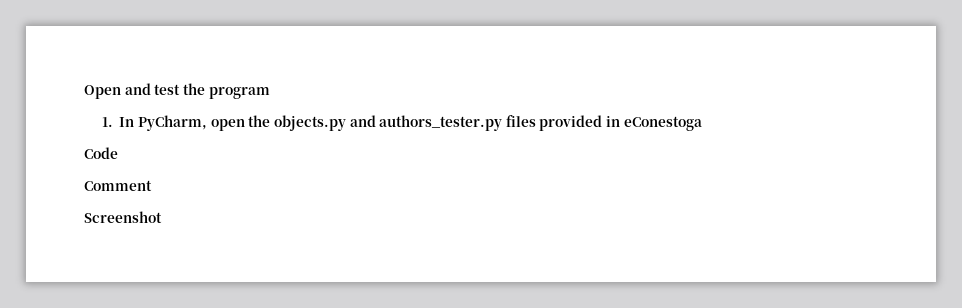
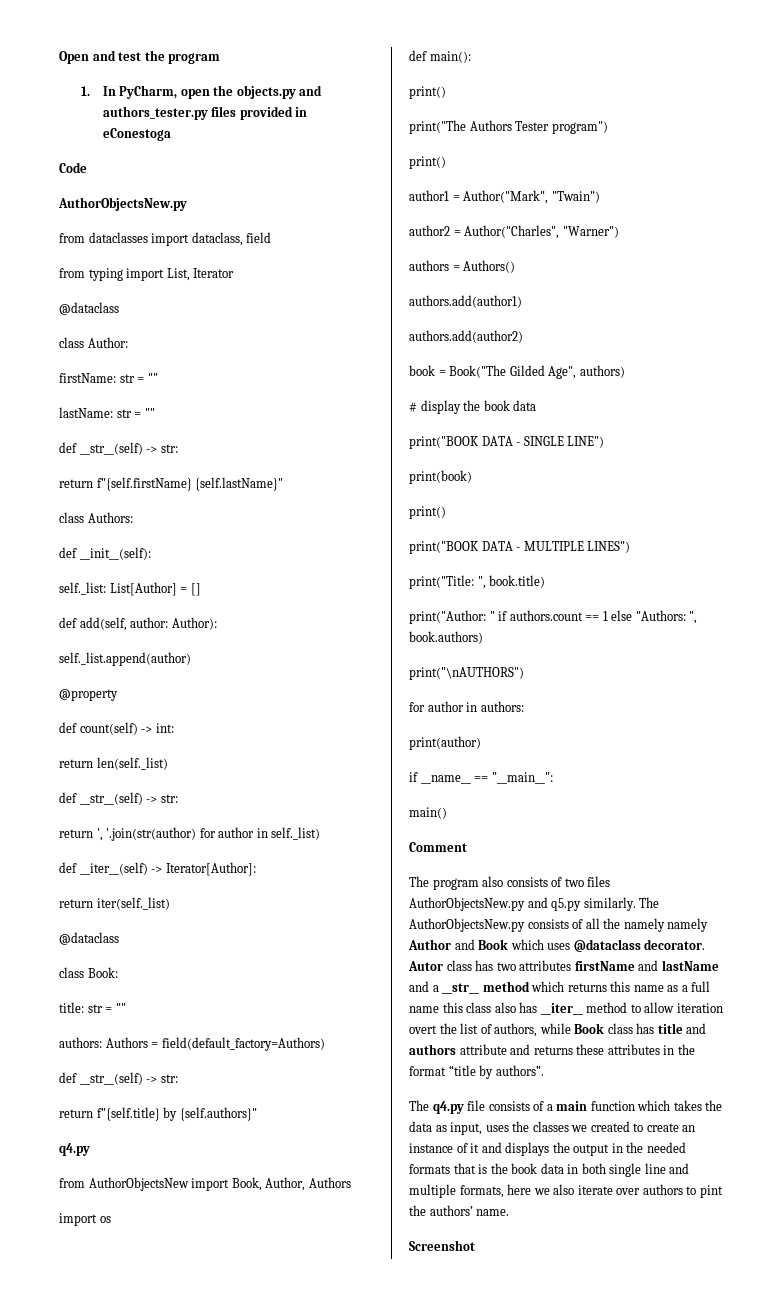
  Code
+ AuthorObjectsNew.py
+ from dataclasses import dataclass, field
+ from typing import List, Iterator
+ @dataclass
+ class Author:
+ firstName: str = ""
+ lastName: str = ""
+ def __str__(self) -> str:
+ return f"{self.firstName} {self.lastName}"
+ class Authors:
+ def __init__(self):
+ self._list: List[Author] = []
+ def add(self, author: Author):
+ self._list.append(author)
+ @property
+ def count(self) -> int:
+ return len(self._list)
+ def __str__(self) -> str:
+ return ', '.join(str(author) for author in self._list)
+ def __iter__(self) -> Iterator[Author]:
+ return iter(self._list)
+ @dataclass
+ class Book:
+ title: str = ""
+ authors: Authors = field(default_factory=Authors)
+ def __str__(self) -> str:
+ return f"{self.title} by {self.authors}"
+ q4.py
+ from AuthorObjectsNew import Book, Author, Authors
+ import os
+ def main():
+ print()
+ print("The Authors Tester program")
+ print()
+ author1 = Author("Mark", "Twain")
+ author2 = Author("Charles", "Warner")
+ authors = Authors()
+ authors.add(author1)
+ authors.add(author2)
+ book = Book("The Gilded Age", authors)
+ # display the book data
+ print("BOOK DATA - SINGLE LINE")
+ print(book)
+ print()
+ print("BOOK DATA - MULTIPLE LINES")
+ print("Title: ", book.title)
+ print("Author: " if authors.count == 1 else "Authors: ", book.authors)
+ print("\nAUTHORS")
+ for author in authors:
+ print(author)
+ if __name__ == "__main__":
+ main()
  Comment
+ The program also consists of two files AuthorObjectsNew.py and q5.py similarly. The AuthorObjectsNew.py consists of all the namely namely Author and Book which uses @dataclass decorator. Autor class has two attributes firstName and lastName and a __str__ method which returns this name as a full name this class also has __iter__ method to allow iteration overt the list of authors, while Book class has title and authors attribute and returns these attributes in the format “title by authors”.
+ The q4.py file consists of a main function which takes the data as input, uses the classes we created to create an instance of it and displays the output in the needed formats that is the book data in both single line and multiple formats, here we also iterate over authors to pint the authors’ name.

